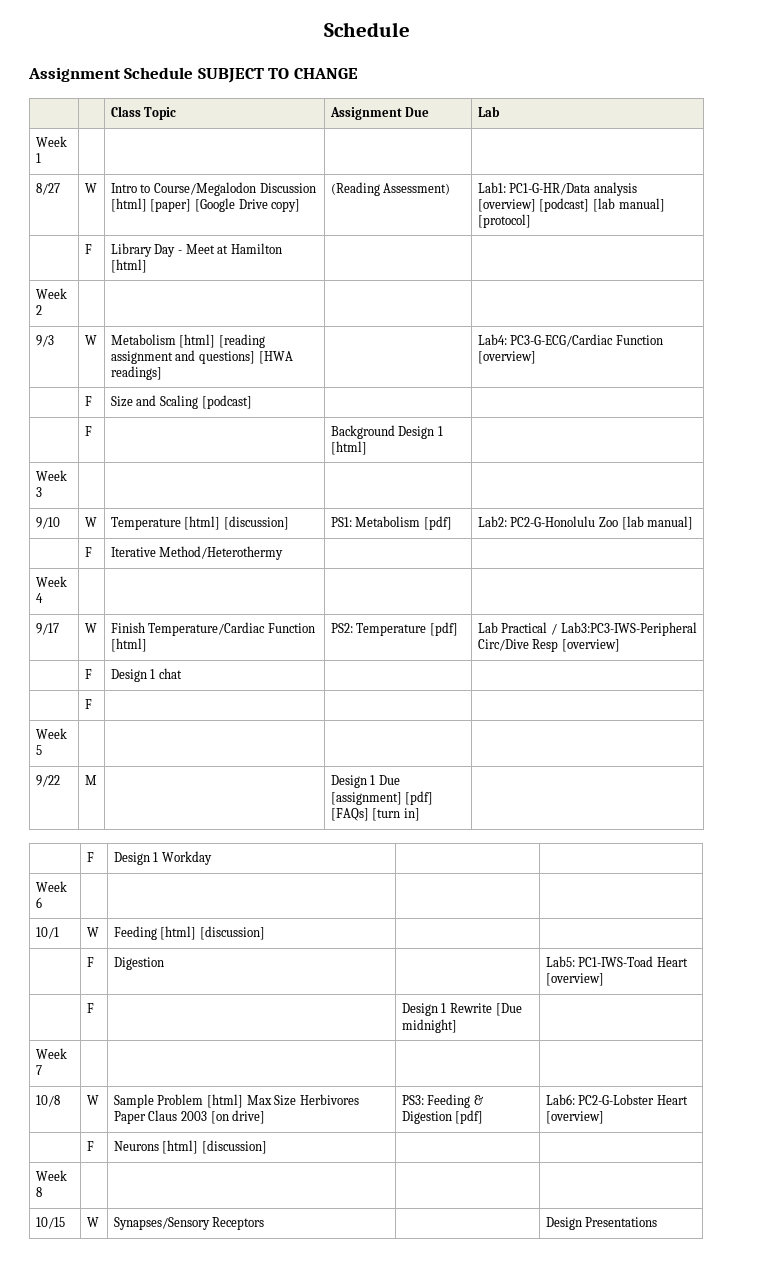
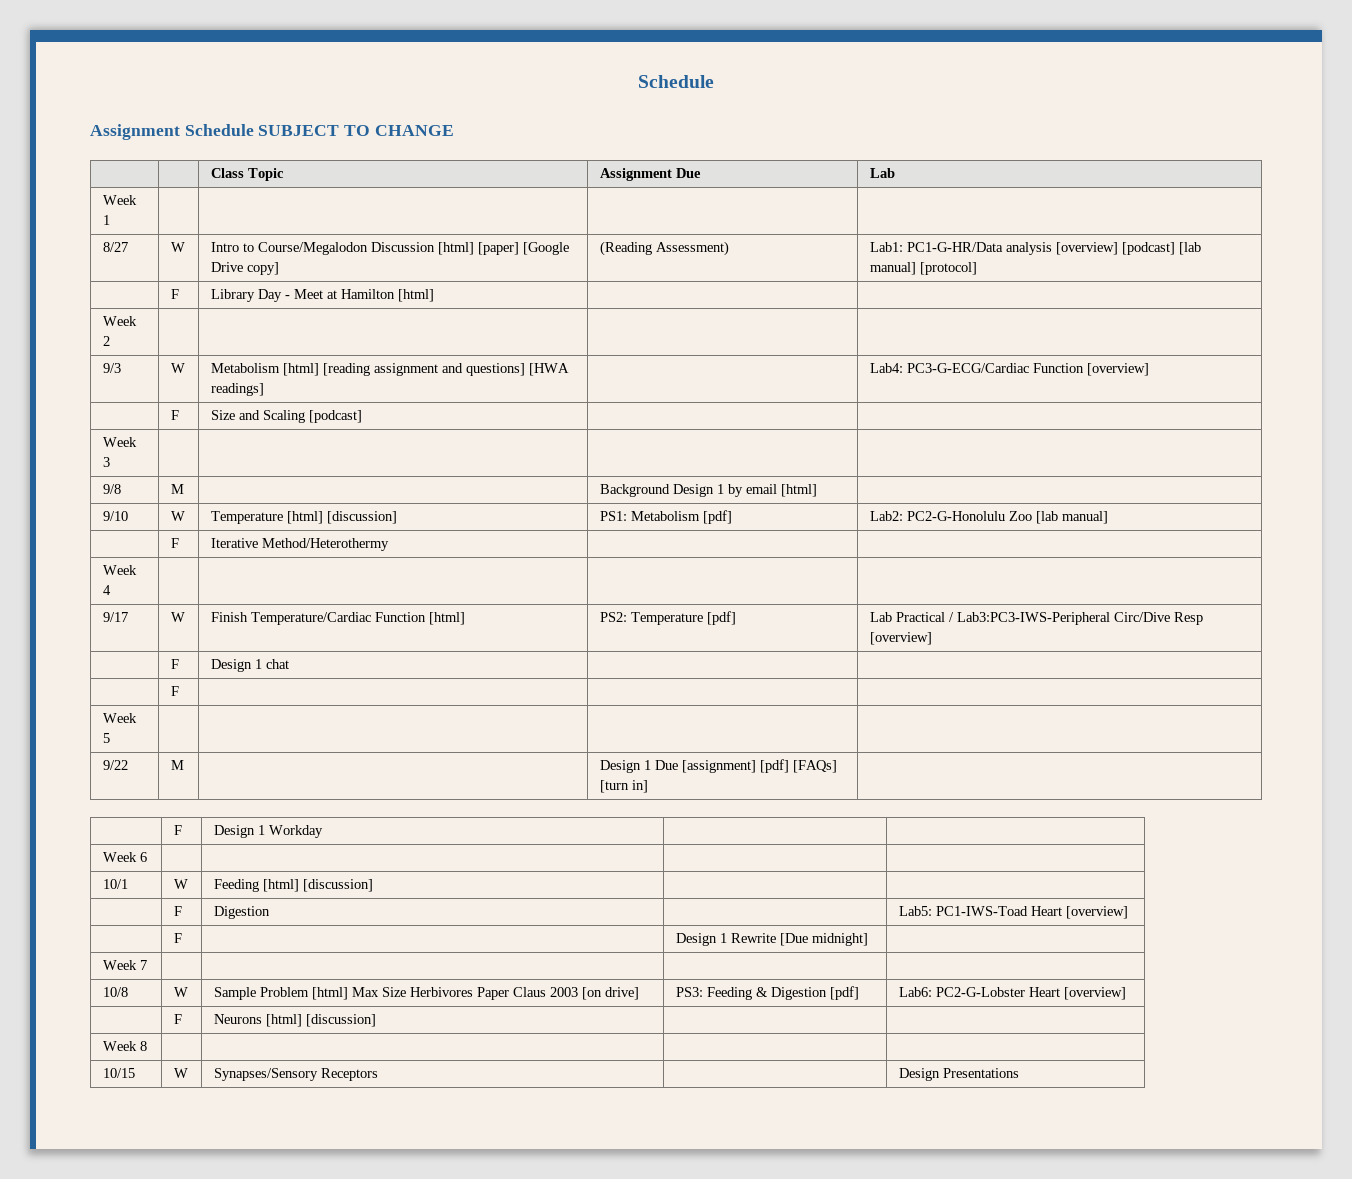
- | F | | Background Design 1 [html] |
  Week 3 | | | |
+ 9/8 | M | | Background Design 1 by email [html] |

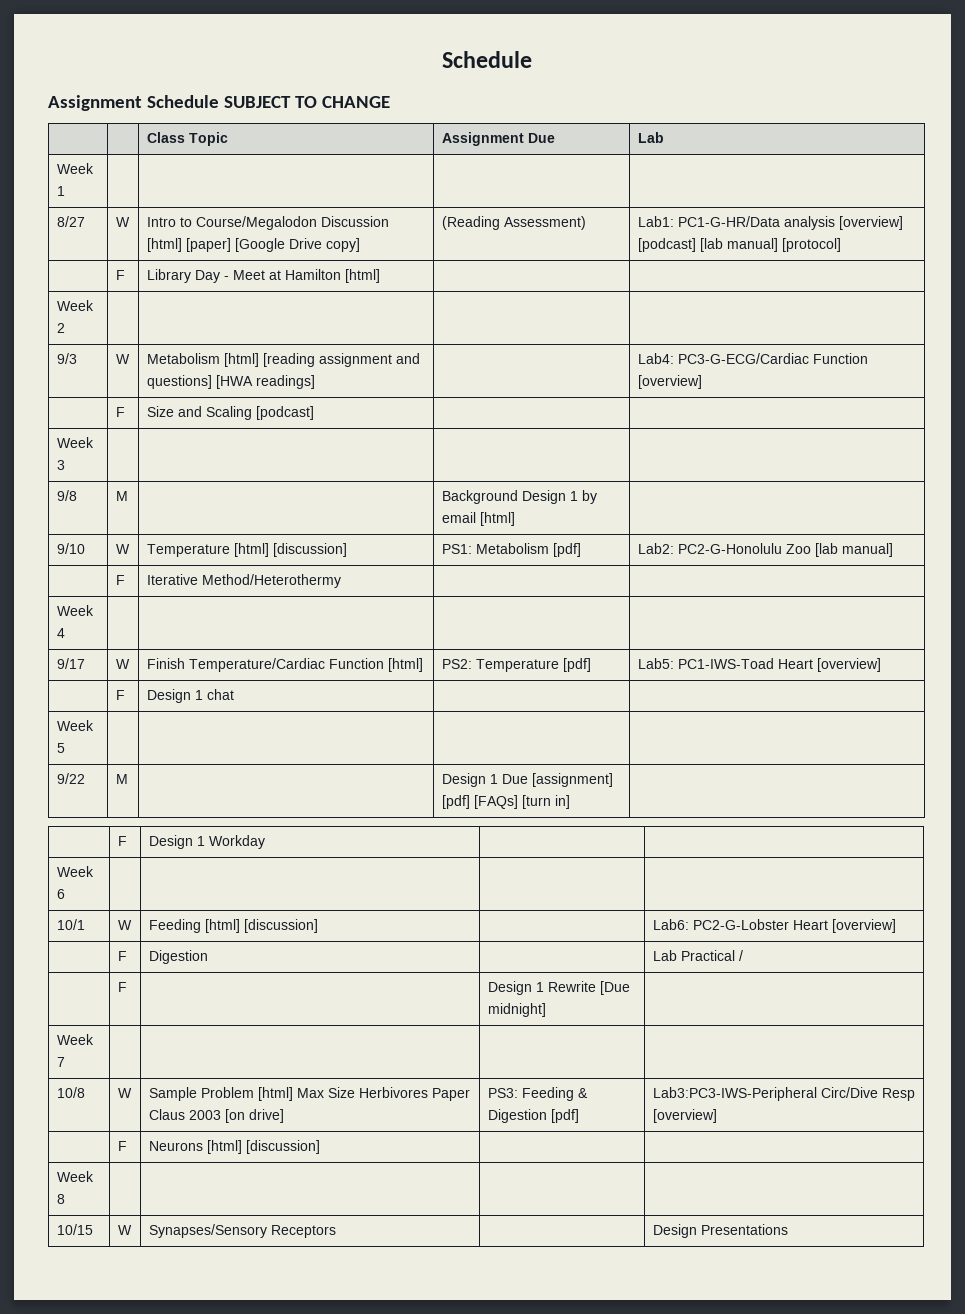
- 9/17 | W | Finish Temperature/Cardiac Function [html] | PS2: Temperature [pdf] | Lab Practical / Lab3:PC3-IWS-Peripheral Circ/Dive Resp [overview]
+ 9/17 | W | Finish Temperature/Cardiac Function [html] | PS2: Temperature [pdf] | Lab5: PC1-IWS-Toad Heart [overview]
- | F | | |
- 10/1 | W | Feeding [html] [discussion] | |
- | F | Digestion | | Lab5: PC1-IWS-Toad Heart [overview]
+ 10/1 | W | Feeding [html] [discussion] | | Lab6: PC2-G-Lobster Heart [overview]
+ | F | Digestion | | Lab Practical /
- 10/8 | W | Sample Problem [html] Max Size Herbivores Paper Claus 2003 [on drive] | PS3: Feeding & Digestion [pdf] | Lab6: PC2-G-Lobster Heart [overview]
+ 10/8 | W | Sample Problem [html] Max Size Herbivores Paper Claus 2003 [on drive] | PS3: Feeding & Digestion [pdf] | Lab3:PC3-IWS-Peripheral Circ/Dive Resp [overview]

